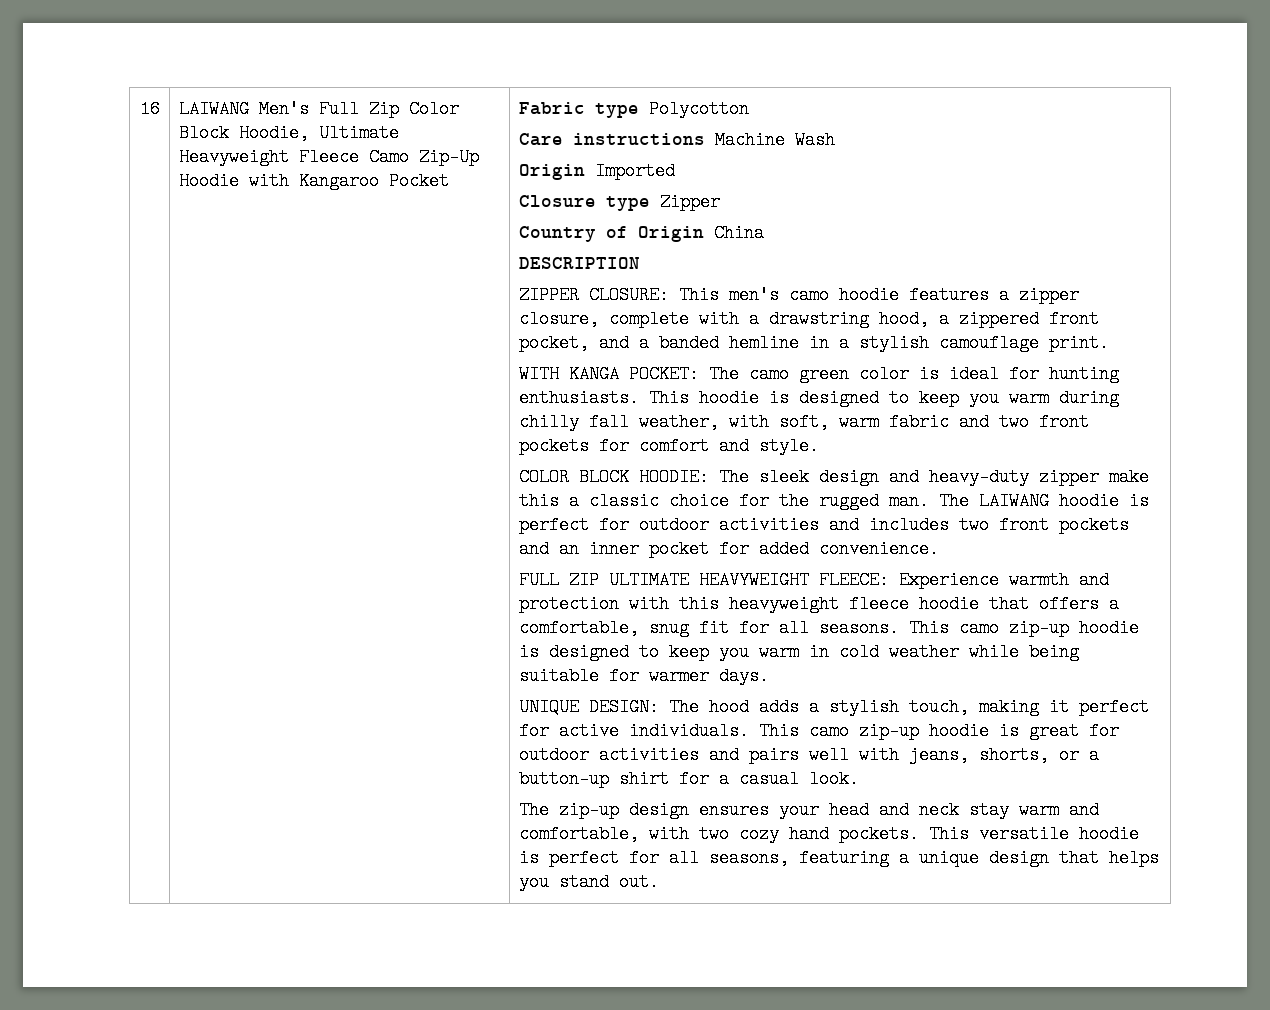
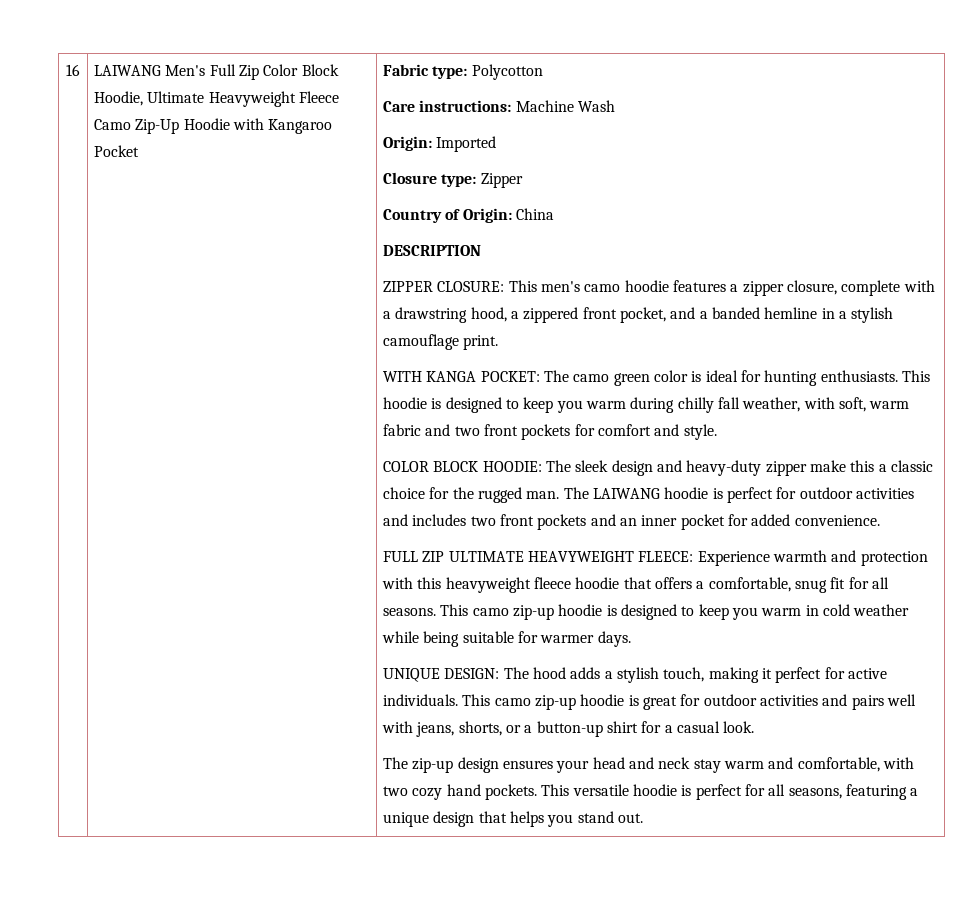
- Fabric type Polycotton
+ Fabric type: Polycotton
- Care instructions Machine Wash
+ Care instructions: Machine Wash
- Origin Imported
+ Origin: Imported
- Closure type Zipper
+ Closure type: Zipper
- Country of Origin China
+ Country of Origin: China

